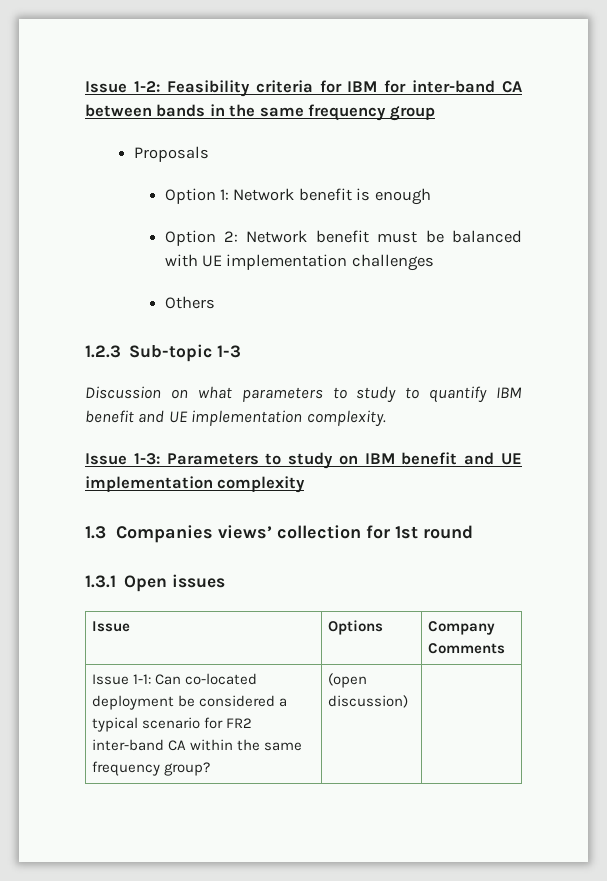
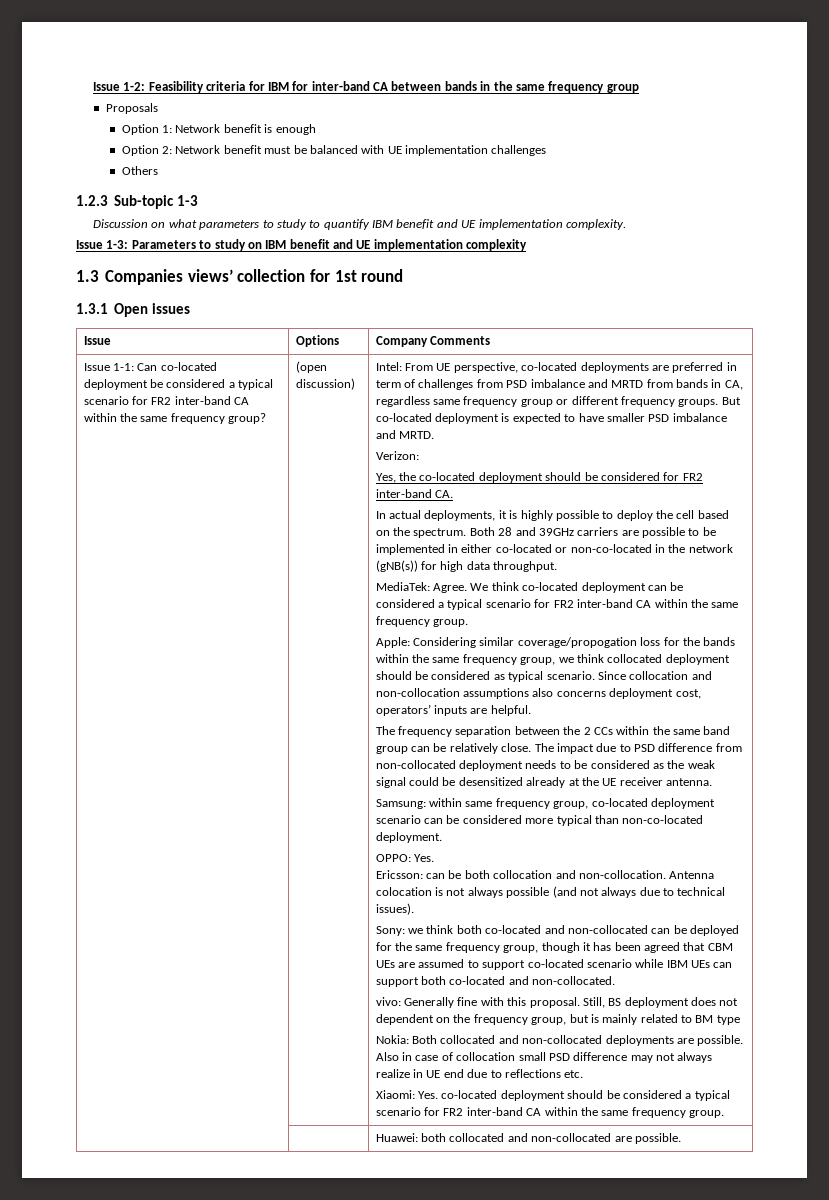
+ Intel: From UE perspective, co-located deployments are preferred in term of challenges from PSD imbalance and MRTD from bands in CA, regardless same frequency group or different frequency groups. But co-located deployment is expected to have smaller PSD imbalance and MRTD.
+ Verizon:
+ Yes, the co-located deployment should be considered for FR2 inter-band CA.
+ In actual deployments, it is highly possible to deploy the cell based on the spectrum. Both 28 and 39GHz carriers are possible to be implemented in either co-located or non-co-located in the network (gNB(s)) for high data throughput.
+ MediaTek: Agree. We think co-located deployment can be considered a typical scenario for FR2 inter-band CA within the same frequency group.
+ Apple: Considering similar coverage/propogation loss for the bands within the same frequency group, we think collocated deployment should be considered as typical scenario. Since collocation and non-collocation assumptions also concerns deployment cost, operators’ inputs are helpful.
+ The frequency separation between the 2 CCs within the same band group can be relatively close. The impact due to PSD difference from non-collocated deployment needs to be considered as the weak signal could be desensitized already at the UE receiver antenna.
+ Samsung: within same frequency group, co-located deployment scenario can be considered more typical than non-co-located deployment.
+ OPPO: Yes.
+ Ericsson: can be both collocation and non-collocation. Antenna colocation is not always possible (and not always due to technical issues).
+ Sony: we think both co-located and non-collocated can be deployed for the same frequency group, though it has been agreed that CBM UEs are assumed to support co-located scenario while IBM UEs can support both co-located and non-collocated.
+ vivo: Generally fine with this proposal. Still, BS deployment does not dependent on the frequency group, but is mainly related to BM type
+ Nokia: Both collocated and non-collocated deployments are possible. Also in case of collocation small PSD difference may not always realize in UE end due to reflections etc.
+ Xiaomi: Yes. co-located deployment should be considered a typical scenario for FR2 inter-band CA within the same frequency group.
+ | | Huawei: both collocated and non-collocated are possible.

